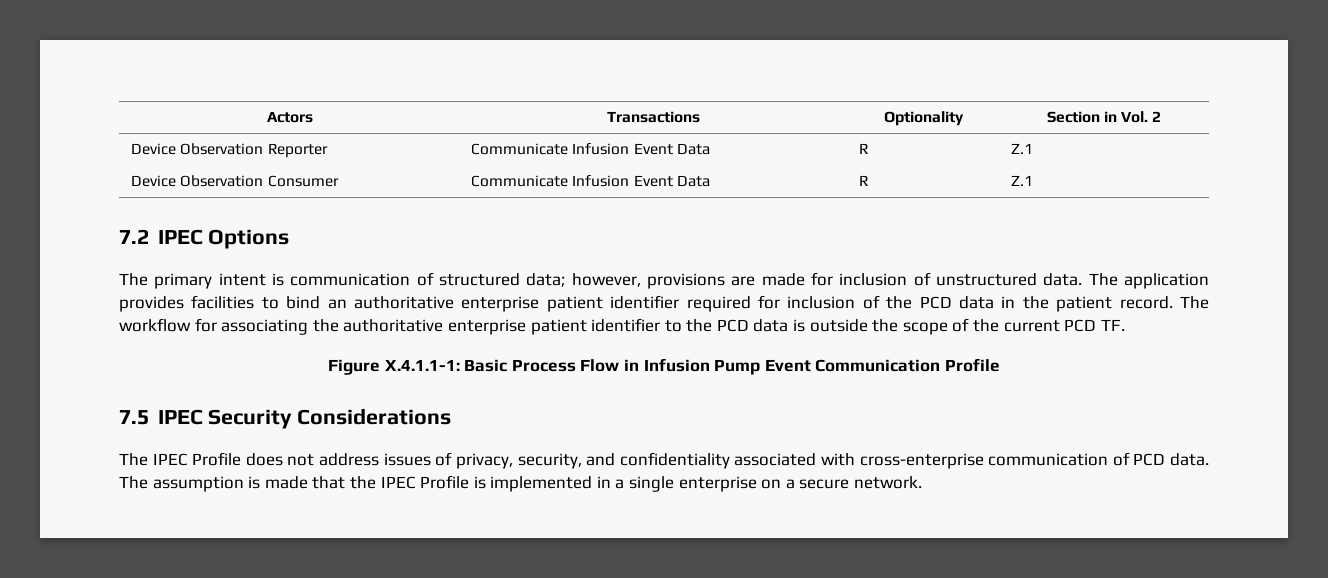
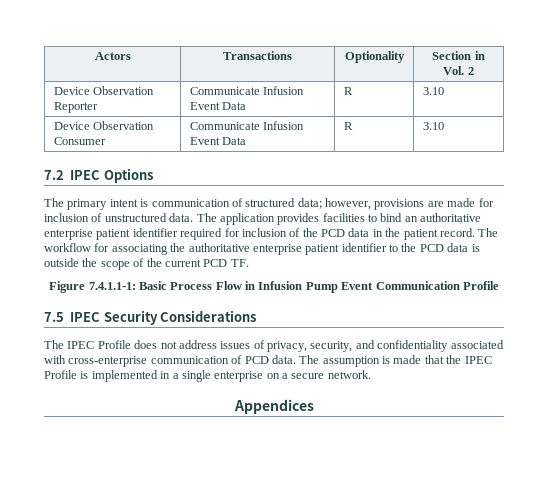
- Device Observation Reporter | Communicate Infusion Event Data | R | Z.1
+ Device Observation Reporter | Communicate Infusion Event Data | R | 3.10
- Device Observation Consumer | Communicate Infusion Event Data | R | Z.1
+ Device Observation Consumer | Communicate Infusion Event Data | R | 3.10
- Figure X.4.1.1-1: Basic Process Flow in Infusion Pump Event Communication Profile
+ Figure 7.4.1.1-1: Basic Process Flow in Infusion Pump Event Communication Profile
+ Appendices

